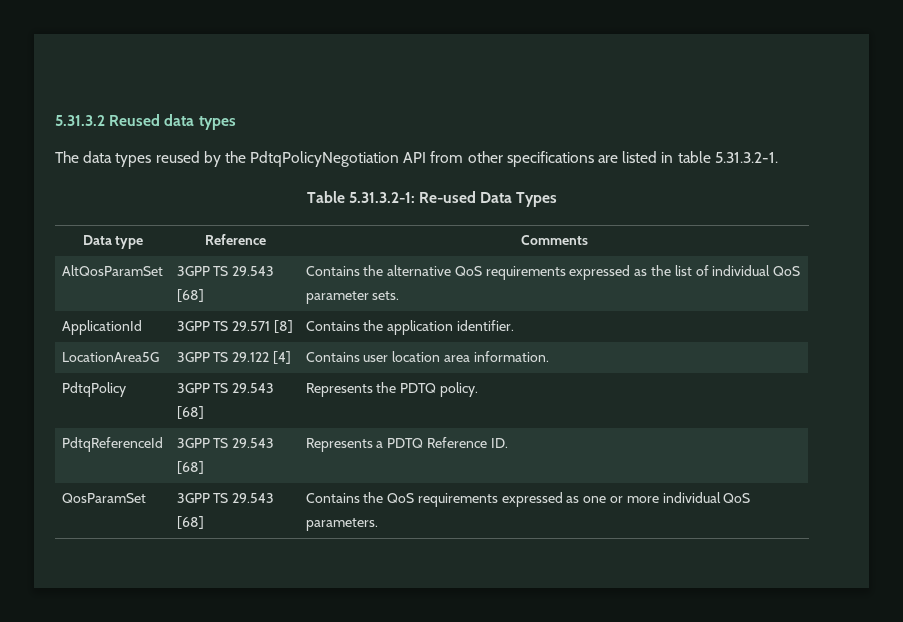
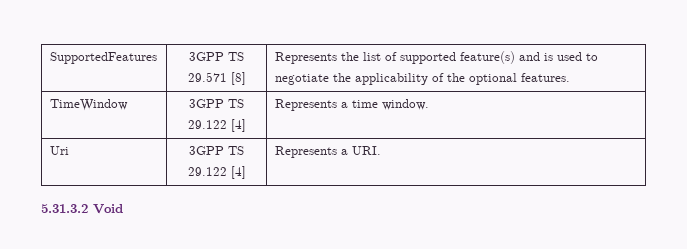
- 5.31.3.2 Reused data types
- The data types reused by the PdtqPolicyNegotiation API from other specifications are listed in table 5.31.3.2-1.
- Table 5.31.3.2-1: Re-used Data Types
- Data type | Reference | Comments
- AltQosParamSet | 3GPP TS 29.543 [68] | Contains the alternative QoS requirements expressed as the list of individual QoS parameter sets.
- ApplicationId | 3GPP TS 29.571 [8] | Contains the application identifier.
- LocationArea5G | 3GPP TS 29.122 [4] | Contains user location area information.
- PdtqPolicy | 3GPP TS 29.543 [68] | Represents the PDTQ policy.
- PdtqReferenceId | 3GPP TS 29.543 [68] | Represents a PDTQ Reference ID.
- QosParamSet | 3GPP TS 29.543 [68] | Contains the QoS requirements expressed as one or more individual QoS parameters.
+ SupportedFeatures | 3GPP TS 29.571 [8] | Represents the list of supported feature(s) and is used to negotiate the applicability of the optional features.
+ TimeWindow | 3GPP TS 29.122 [4] | Represents a time window.
+ Uri | 3GPP TS 29.122 [4] | Represents a URI.
+ 5.31.3.2 Void

